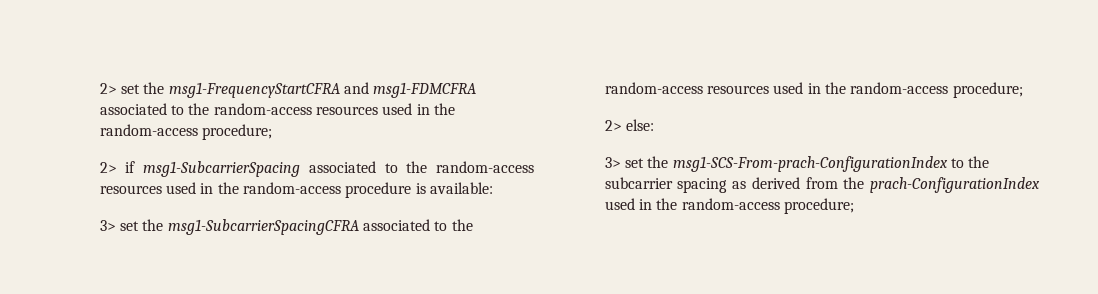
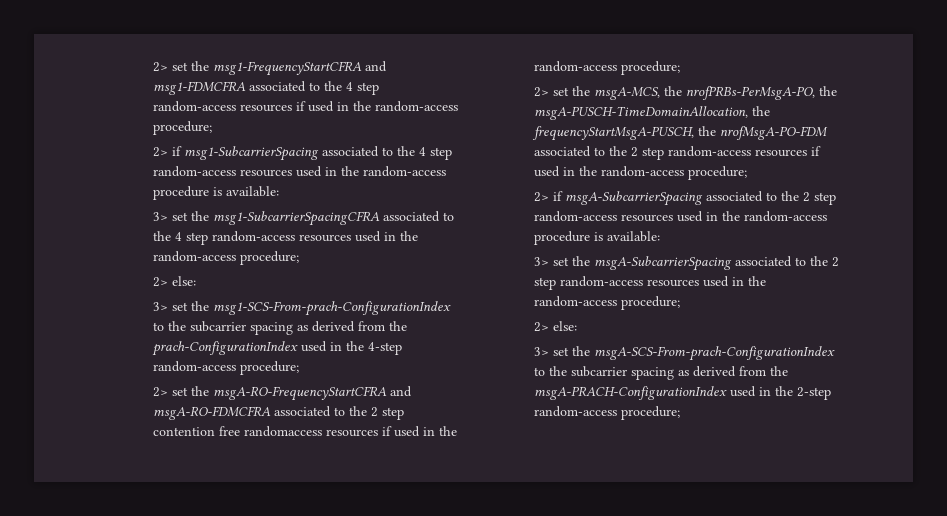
- 2> set the msg1-FrequencyStartCFRA and msg1-FDMCFRA associated to the random-access resources used in the random-access procedure;
+ 2> set the msg1-FrequencyStartCFRA and msg1-FDMCFRA associated to the 4 step random-access resources if used in the random-access procedure;
- 2> if msg1-SubcarrierSpacing associated to the random-access resources used in the random-access procedure is available:
+ 2> if msg1-SubcarrierSpacing associated to the 4 step random-access resources used in the random-access procedure is available:
- 3> set the msg1-SubcarrierSpacingCFRA associated to the random-access resources used in the random-access procedure;
+ 3> set the msg1-SubcarrierSpacingCFRA associated to the 4 step random-access resources used in the random-access procedure;
- 3> set the msg1-SCS-From-prach-ConfigurationIndex to the subcarrier spacing as derived from the prach-ConfigurationIndex used in the random-access procedure;
+ 3> set the msg1-SCS-From-prach-ConfigurationIndex to the subcarrier spacing as derived from the prach-ConfigurationIndex used in the 4-step random-access procedure;
+ 2> set the msgA-RO-FrequencyStartCFRA and msgA-RO-FDMCFRA associated to the 2 step contention free randomaccess resources if used in the random-access procedure;
+ 2> set the msgA-MCS, the nrofPRBs-PerMsgA-PO, the msgA-PUSCH-TimeDomainAllocation, the frequencyStartMsgA-PUSCH, the nrofMsgA-PO-FDM associated to the 2 step random-access resources if used in the random-access procedure;
+ 2> if msgA-SubcarrierSpacing associated to the 2 step random-access resources used in the random-access procedure is available:
+ 3> set the msgA-SubcarrierSpacing associated to the 2 step random-access resources used in the random-access procedure;
+ 2> else:
+ 3> set the msgA-SCS-From-prach-ConfigurationIndex to the subcarrier spacing as derived from the msgA-PRACH-ConfigurationIndex used in the 2-step random-access procedure;

